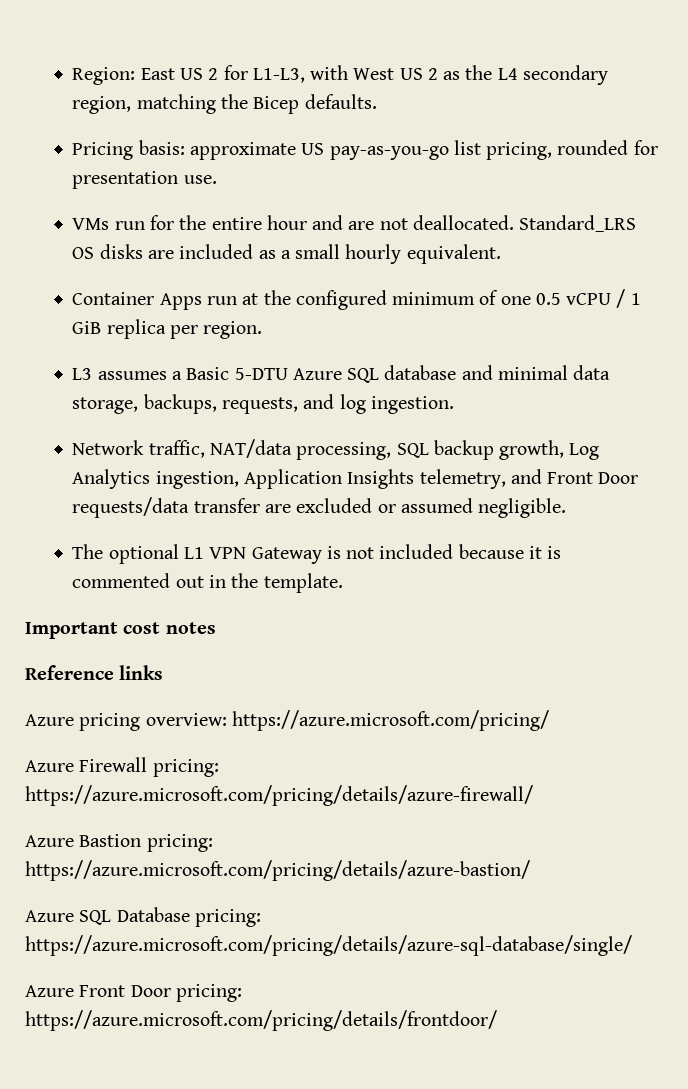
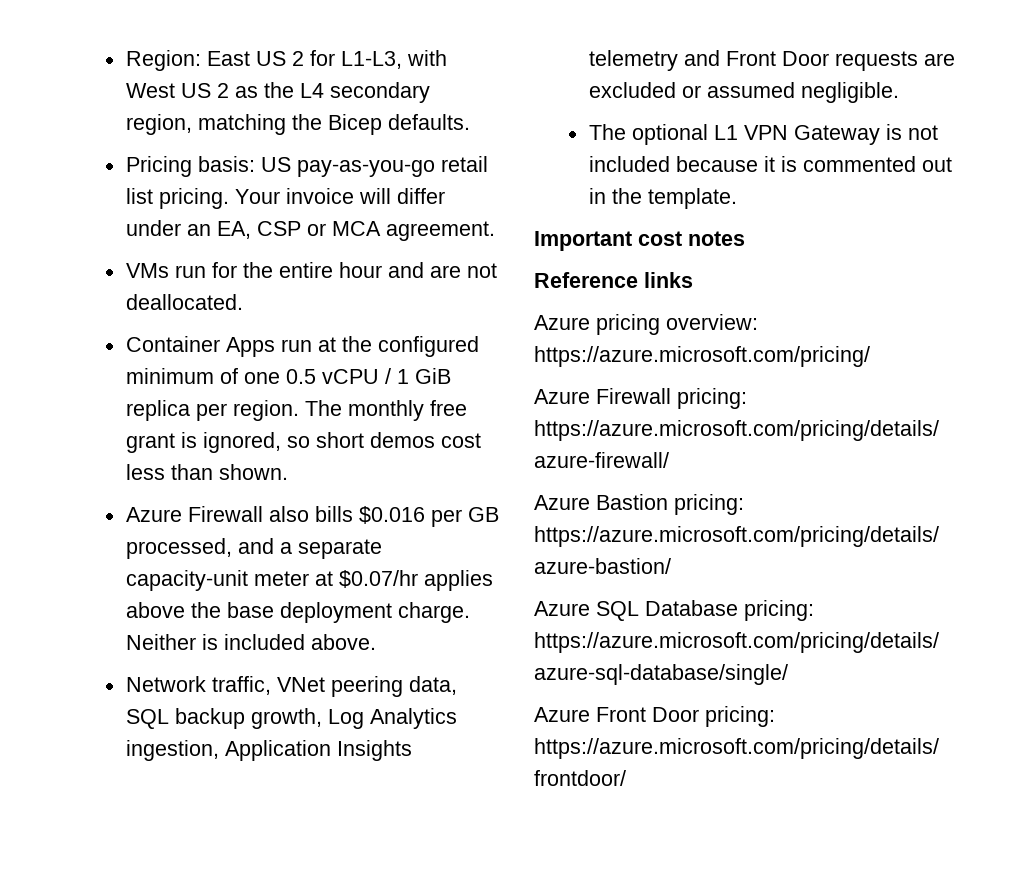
- Pricing basis: approximate US pay-as-you-go list pricing, rounded for presentation use.
+ Pricing basis: US pay-as-you-go retail list pricing. Your invoice will differ under an EA, CSP or MCA agreement.
- Standard_LRS OS disks are included as a small hourly equivalent.
- Container Apps run at the configured minimum of one 0.5 vCPU / 1 GiB replica per region.
- L3 assumes a Basic 5-DTU Azure SQL database and minimal data storage, backups, requests, and log ingestion.
+ Container Apps run at the configured minimum of one 0.5 vCPU / 1 GiB replica per region. The monthly free grant is ignored, so short demos cost less than shown.
+ Azure Firewall also bills $0.016 per GB processed, and a separate capacity-unit meter at $0.07/hr applies above the base deployment charge. Neither is included above.
- Network traffic, NAT/data processing, SQL backup growth, Log Analytics ingestion, Application Insights telemetry, and Front Door requests/data transfer are excluded or assumed negligible.
+ Network traffic, VNet peering data, SQL backup growth, Log Analytics ingestion, Application Insights telemetry and Front Door requests are excluded or assumed negligible.

